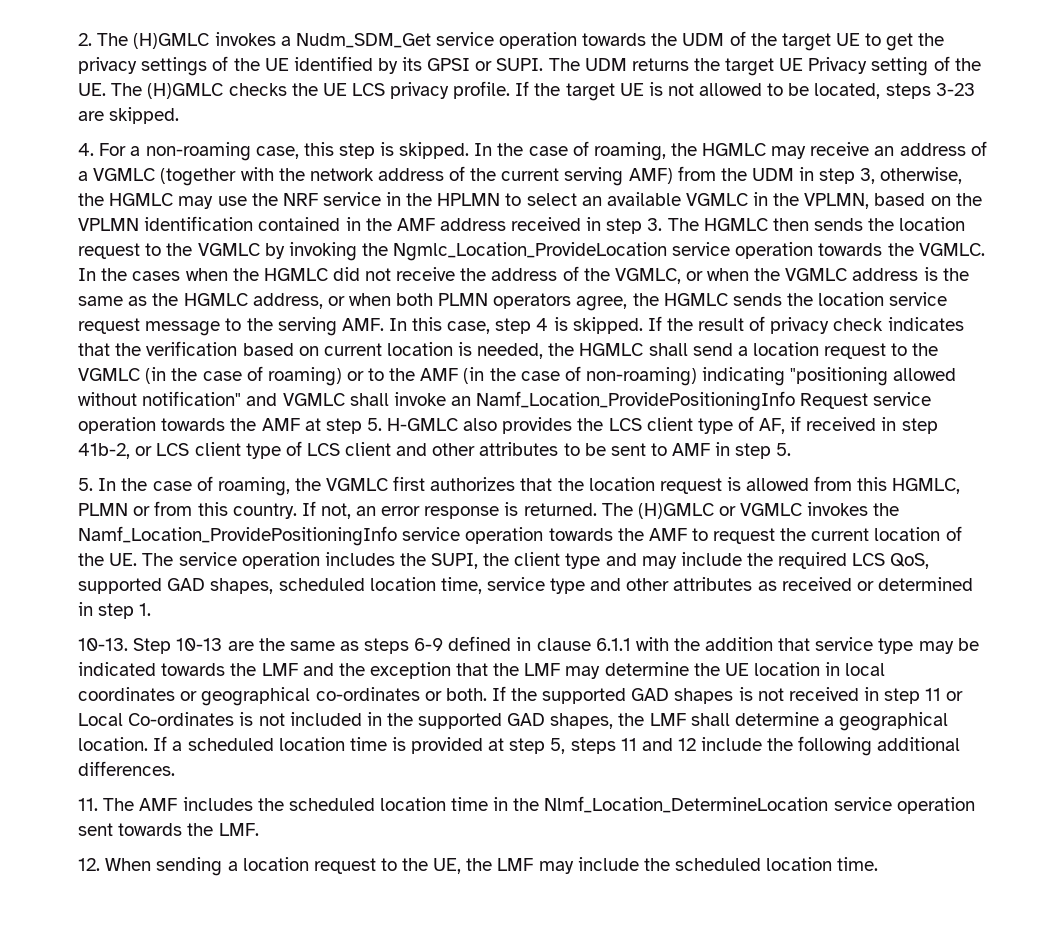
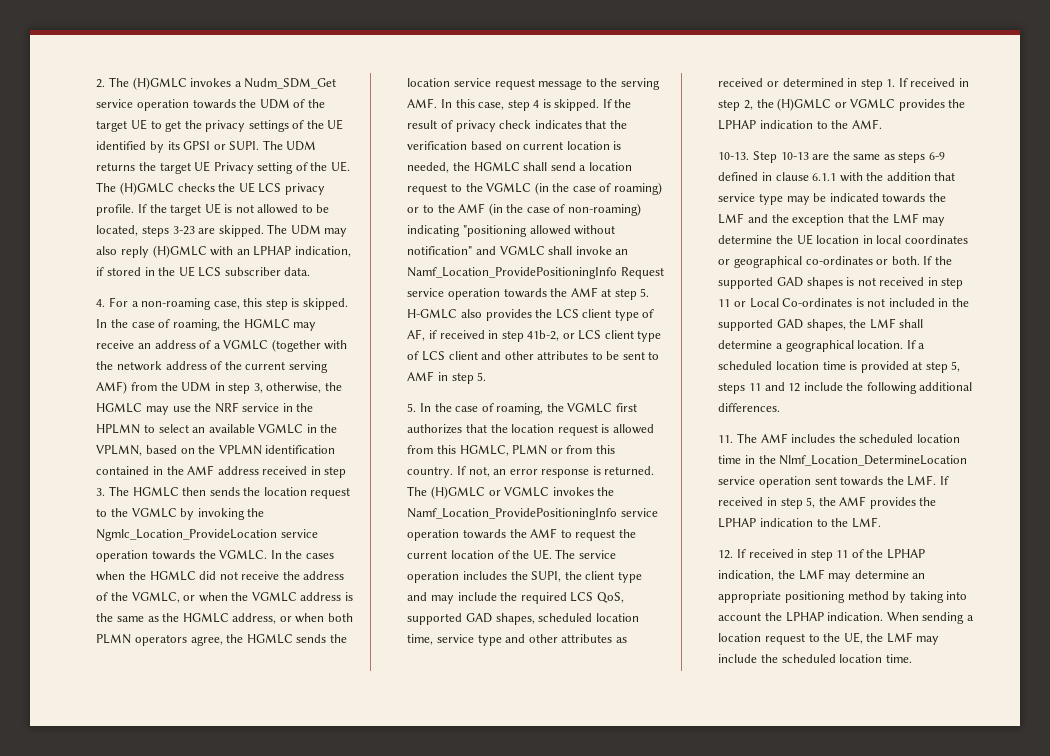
+ The UDM may also reply (H)GMLC with an LPHAP indication, if stored in the UE LCS subscriber data.
- The (H)GMLC or VGMLC invokes the Namf_Location_ProvidePositioningInfo service operation towards the AMF to request the current location of the UE. The service operation includes the SUPI, the client type and may include the required LCS QoS, supported GAD shapes, scheduled location time, service type and other attributes as received or determined in step 1.
+ The (H)GMLC or VGMLC invokes the Namf_Location_ProvidePositioningInfo service operation towards the AMF to request the current location of the UE. The service operation includes the SUPI, the client type and may include the required LCS QoS, supported GAD shapes, scheduled location time, service type and other attributes as received or determined in step 1. If received in step 2, the (H)GMLC or VGMLC provides the LPHAP indication to the AMF.
- 11. The AMF includes the scheduled location time in the Nlmf_Location_DetermineLocation service operation sent towards the LMF.
- 12. When sending a location request to the UE, the LMF may include the scheduled location time.
+ 11. The AMF includes the scheduled location time in the Nlmf_Location_DetermineLocation service operation sent towards the LMF. If received in step 5, the AMF provides the LPHAP indication to the LMF.
+ 12. If received in step 11 of the LPHAP indication, the LMF may determine an appropriate positioning method by taking into account the LPHAP indication. When sending a location request to the UE, the LMF may include the scheduled location time.

